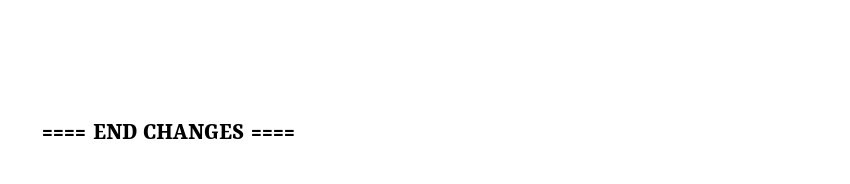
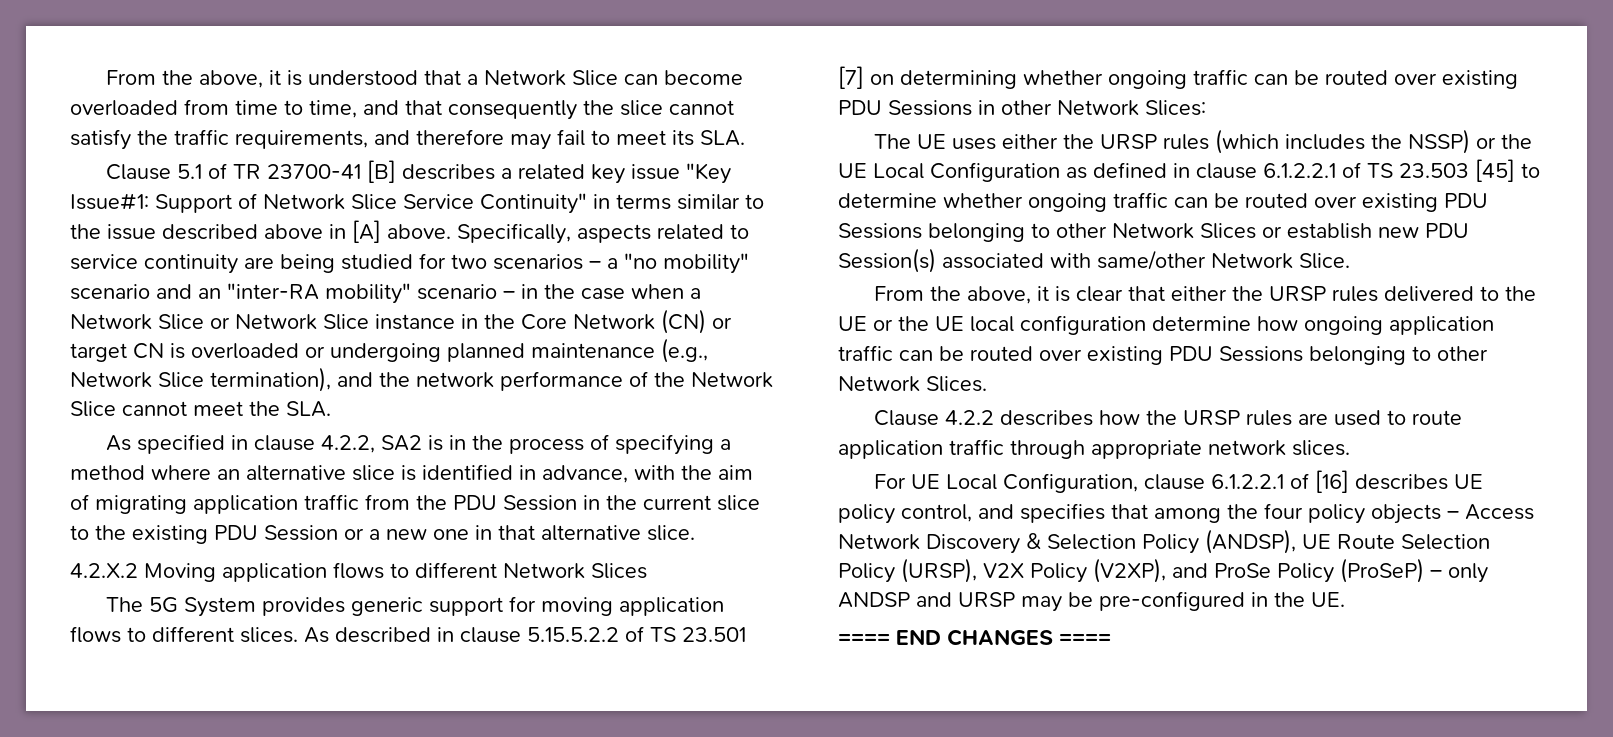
+ From the above, it is understood that a Network Slice can become overloaded from time to time, and that consequently the slice cannot satisfy the traffic requirements, and therefore may fail to meet its SLA.
+ Clause 5.1 of TR 23700-41 [B] describes a related key issue "Key Issue#1: Support of Network Slice Service Continuity" in terms similar to the issue described above in [A] above. Specifically, aspects related to service continuity are being studied for two scenarios – a "no mobility" scenario and an "inter-RA mobility" scenario – in the case when a Network Slice or Network Slice instance in the Core Network (CN) or target CN is overloaded or undergoing planned maintenance (e.g., Network Slice termination), and the network performance of the Network Slice cannot meet the SLA.
+ As specified in clause 4.2.2, SA2 is in the process of specifying a method where an alternative slice is identified in advance, with the aim of migrating application traffic from the PDU Session in the current slice to the existing PDU Session or a new one in that alternative slice.
+ 4.2.X.2 Moving application flows to different Network Slices
+ The 5G System provides generic support for moving application flows to different slices. As described in clause 5.15.5.2.2 of TS 23.501 [7] on determining whether ongoing traffic can be routed over existing PDU Sessions in other Network Slices:
+ The UE uses either the URSP rules (which includes the NSSP) or the UE Local Configuration as defined in clause 6.1.2.2.1 of TS 23.503 [45] to determine whether ongoing traffic can be routed over existing PDU Sessions belonging to other Network Slices or establish new PDU Session(s) associated with same/other Network Slice.
+ From the above, it is clear that either the URSP rules delivered to the UE or the UE local configuration determine how ongoing application traffic can be routed over existing PDU Sessions belonging to other Network Slices.
+ Clause 4.2.2 describes how the URSP rules are used to route application traffic through appropriate network slices.
+ For UE Local Configuration, clause 6.1.2.2.1 of [16] describes UE policy control, and specifies that among the four policy objects – Access Network Discovery & Selection Policy (ANDSP), UE Route Selection Policy (URSP), V2X Policy (V2XP), and ProSe Policy (ProSeP) – only ANDSP and URSP may be pre-configured in the UE.

